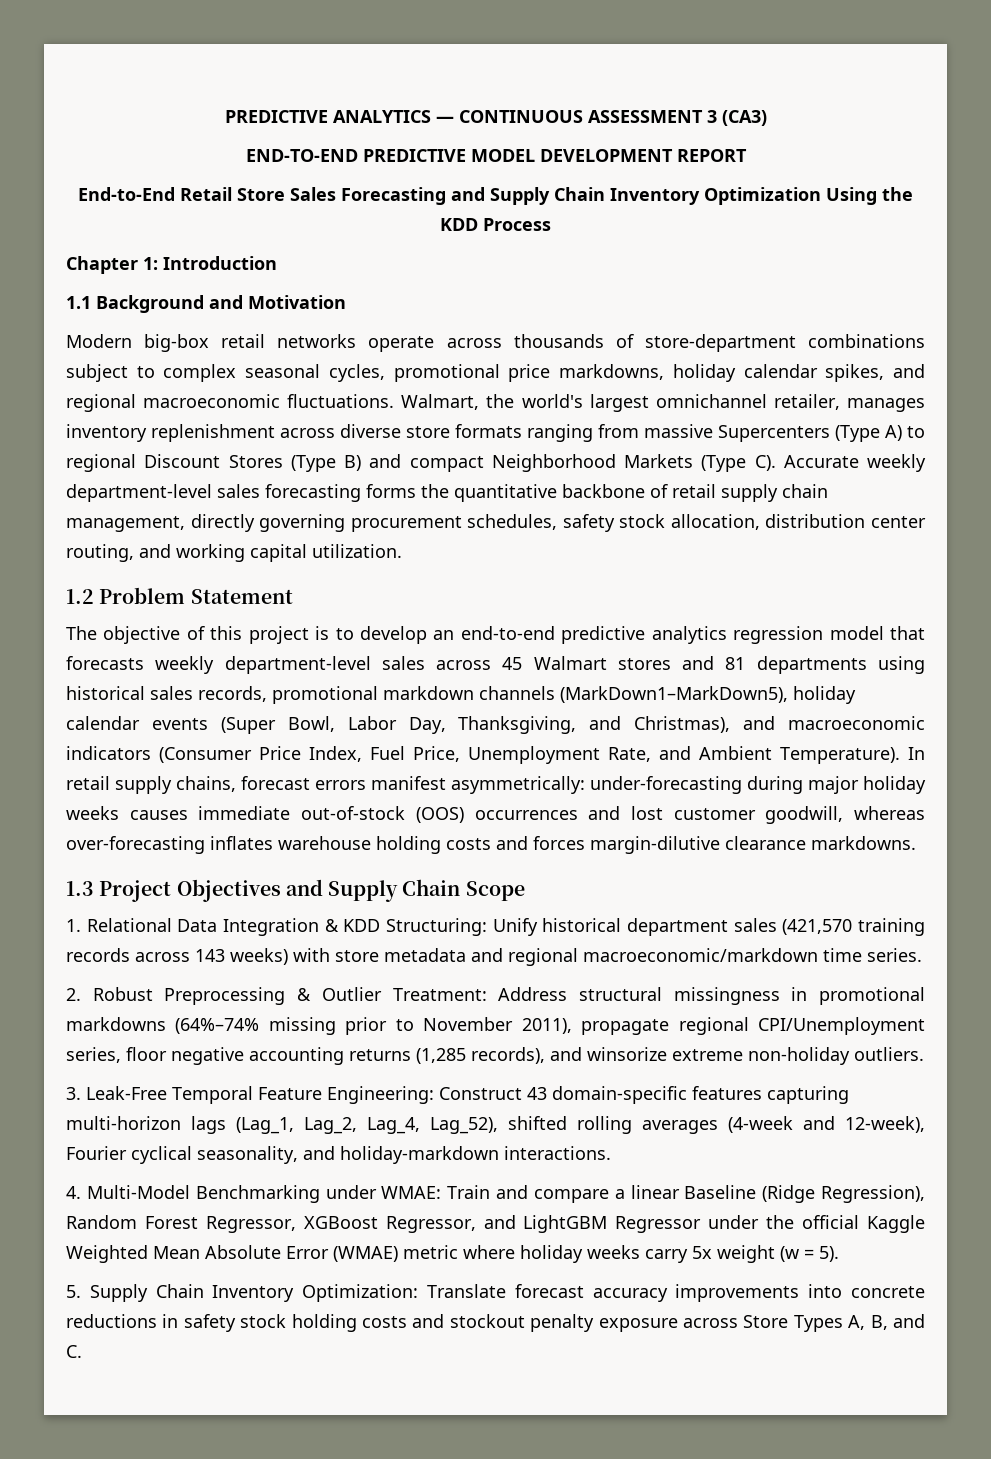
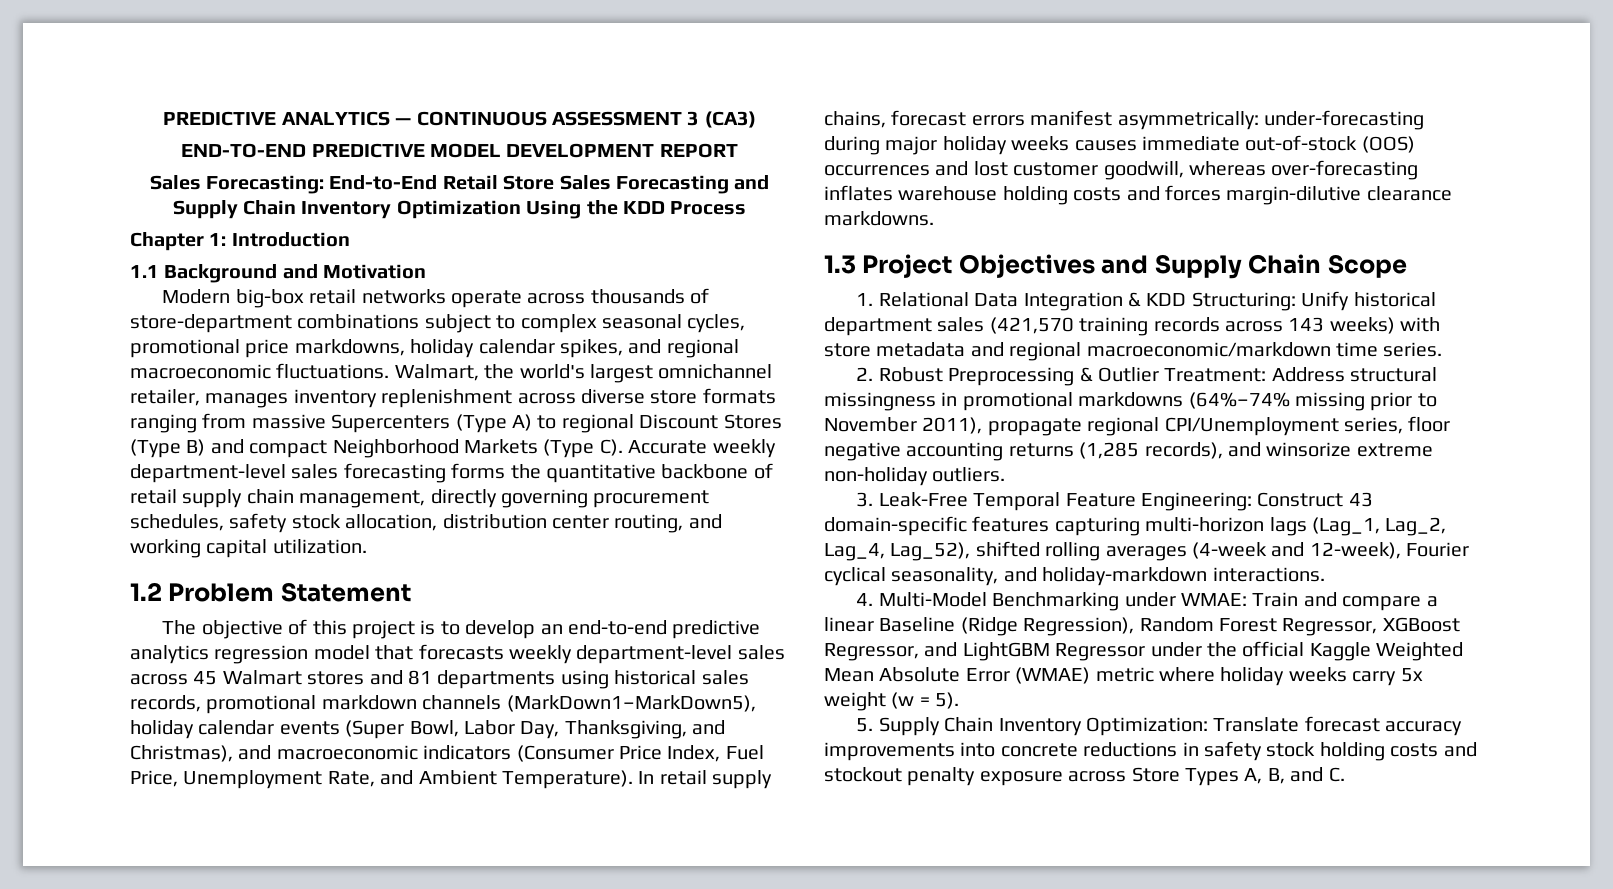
- End-to-End Retail Store Sales Forecasting and Supply Chain Inventory Optimization Using the KDD Process
+ Sales Forecasting: End-to-End Retail Store Sales Forecasting and Supply Chain Inventory Optimization Using the KDD Process

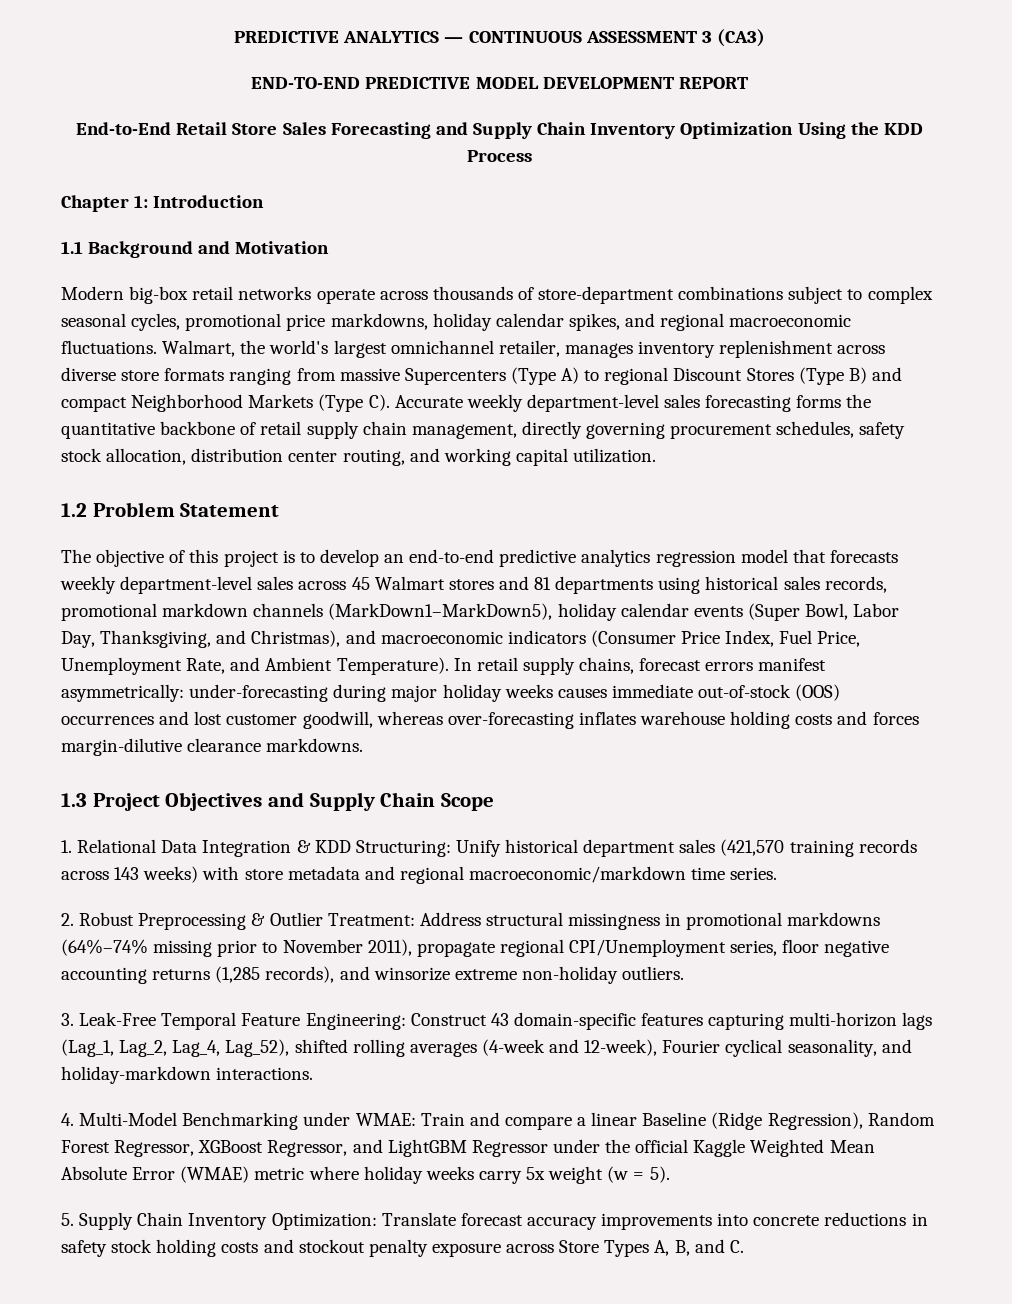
- Sales Forecasting: End-to-End Retail Store Sales Forecasting and Supply Chain Inventory Optimization Using the KDD Process
+ End-to-End Retail Store Sales Forecasting and Supply Chain Inventory Optimization Using the KDD Process

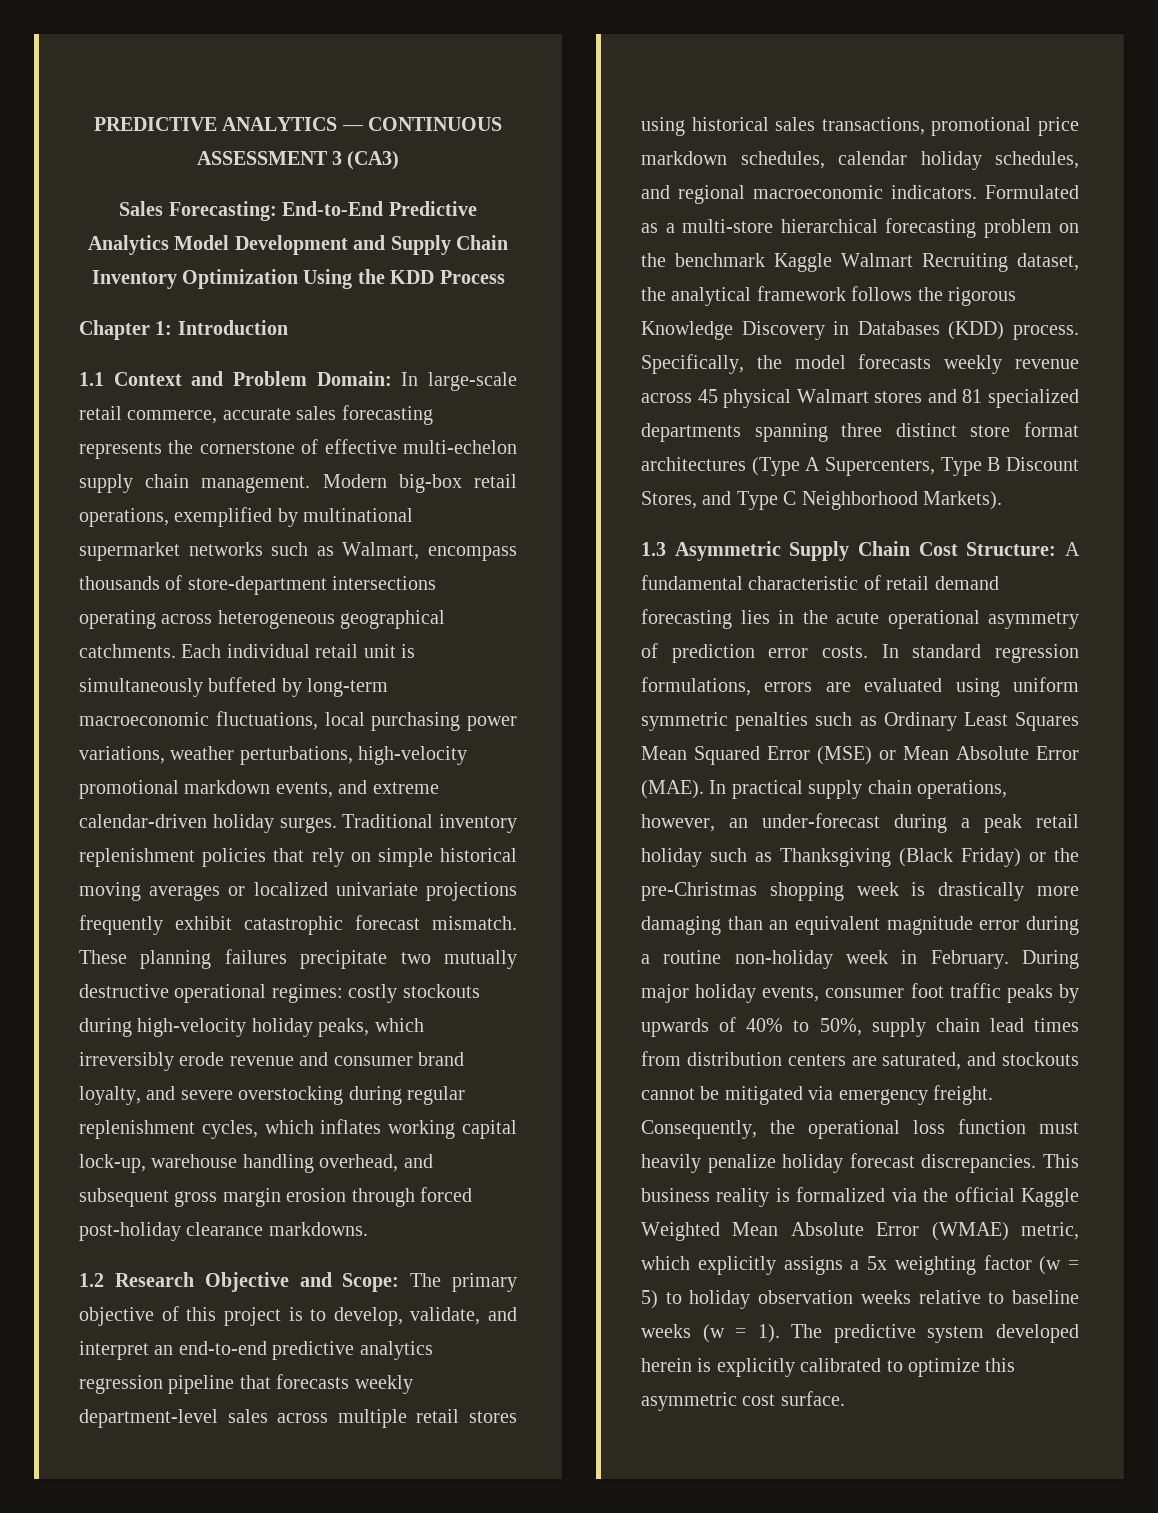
- END-TO-END PREDICTIVE MODEL DEVELOPMENT REPORT
- End-to-End Retail Store Sales Forecasting and Supply Chain Inventory Optimization Using the KDD Process
+ Sales Forecasting: End-to-End Predictive Analytics Model Development and Supply Chain Inventory Optimization Using the KDD Process
- 1.1 Background and Motivation
- Modern big-box retail networks operate across thousands of store-department combinations subject to complex seasonal cycles, promotional price markdowns, holiday calendar spikes, and regional macroeconomic fluctuations. Walmart, the world's largest omnichannel retailer, manages inventory replenishment across diverse store formats ranging from massive Supercenters (Type A) to regional Discount Stores (Type B) and compact Neighborhood Markets (Type C). Accurate weekly department-level sales forecasting forms the quantitative backbone of retail supply chain management, directly governing procurement schedules, safety stock allocation, distribution center routing, and working capital utilization.
- 1.2 Problem Statement
- The objective of this project is to develop an end-to-end predictive analytics regression model that forecasts weekly department-level sales across 45 Walmart stores and 81 departments using historical sales records, promotional markdown channels (MarkDown1–MarkDown5), holiday calendar events (Super Bowl, Labor Day, Thanksgiving, and Christmas), and macroeconomic indicators (Consumer Price Index, Fuel Price, Unemployment Rate, and Ambient Temperature). In retail supply chains, forecast errors manifest asymmetrically: under-forecasting during major holiday weeks causes immediate out-of-stock (OOS) occurrences and lost customer goodwill, whereas over-forecasting inflates warehouse holding costs and forces margin-dilutive clearance markdowns.
- 1.3 Project Objectives and Supply Chain Scope
- 1. Relational Data Integration & KDD Structuring: Unify historical department sales (421,570 training records across 143 weeks) with store metadata and regional macroeconomic/markdown time series.
- 2. Robust Preprocessing & Outlier Treatment: Address structural missingness in promotional markdowns (64%–74% missing prior to November 2011), propagate regional CPI/Unemployment series, floor negative accounting returns (1,285 records), and winsorize extreme non-holiday outliers.
- 3. Leak-Free Temporal Feature Engineering: Construct 43 domain-specific features capturing multi-horizon lags (Lag_1, Lag_2, Lag_4, Lag_52), shifted rolling averages (4-week and 12-week), Fourier cyclical seasonality, and holiday-markdown interactions.
- 4. Multi-Model Benchmarking under WMAE: Train and compare a linear Baseline (Ridge Regression), Random Forest Regressor, XGBoost Regressor, and LightGBM Regressor under the official Kaggle Weighted Mean Absolute Error (WMAE) metric where holiday weeks carry 5x weight (w = 5).
- 5. Supply Chain Inventory Optimization: Translate forecast accuracy improvements into concrete reductions in safety stock holding costs and stockout penalty exposure across Store Types A, B, and C.
+ 1.1 Context and Problem Domain: In large-scale retail commerce, accurate sales forecasting represents the cornerstone of effective multi-echelon supply chain management. Modern big-box retail operations, exemplified by multinational supermarket networks such as Walmart, encompass thousands of store-department intersections operating across heterogeneous geographical catchments. Each individual retail unit is simultaneously buffeted by long-term macroeconomic fluctuations, local purchasing power variations, weather perturbations, high-velocity promotional markdown events, and extreme calendar-driven holiday surges. Traditional inventory replenishment policies that rely on simple historical moving averages or localized univariate projections frequently exhibit catastrophic forecast mismatch. These planning failures precipitate two mutually destructive operational regimes: costly stockouts during high-velocity holiday peaks, which irreversibly erode revenue and consumer brand loyalty, and severe overstocking during regular replenishment cycles, which inflates working capital lock-up, warehouse handling overhead, and subsequent gross margin erosion through forced post-holiday clearance markdowns.
+ 1.2 Research Objective and Scope: The primary objective of this project is to develop, validate, and interpret an end-to-end predictive analytics regression pipeline that forecasts weekly department-level sales across multiple retail stores using historical sales transactions, promotional price markdown schedules, calendar holiday schedules, and regional macroeconomic indicators. Formulated as a multi-store hierarchical forecasting problem on the benchmark Kaggle Walmart Recruiting dataset, the analytical framework follows the rigorous Knowledge Discovery in Databases (KDD) process. Specifically, the model forecasts weekly revenue across 45 physical Walmart stores and 81 specialized departments spanning three distinct store format architectures (Type A Supercenters, Type B Discount Stores, and Type C Neighborhood Markets).
+ 1.3 Asymmetric Supply Chain Cost Structure: A fundamental characteristic of retail demand forecasting lies in the acute operational asymmetry of prediction error costs. In standard regression formulations, errors are evaluated using uniform symmetric penalties such as Ordinary Least Squares Mean Squared Error (MSE) or Mean Absolute Error (MAE). In practical supply chain operations, however, an under-forecast during a peak retail holiday such as Thanksgiving (Black Friday) or the pre-Christmas shopping week is drastically more damaging than an equivalent magnitude error during a routine non-holiday week in February. During major holiday events, consumer foot traffic peaks by upwards of 40% to 50%, supply chain lead times from distribution centers are saturated, and stockouts cannot be mitigated via emergency freight. Consequently, the operational loss function must heavily penalize holiday forecast discrepancies. This business reality is formalized via the official Kaggle Weighted Mean Absolute Error (WMAE) metric, which explicitly assigns a 5x weighting factor (w = 5) to holiday observation weeks relative to baseline weeks (w = 1). The predictive system developed herein is explicitly calibrated to optimize this asymmetric cost surface.

